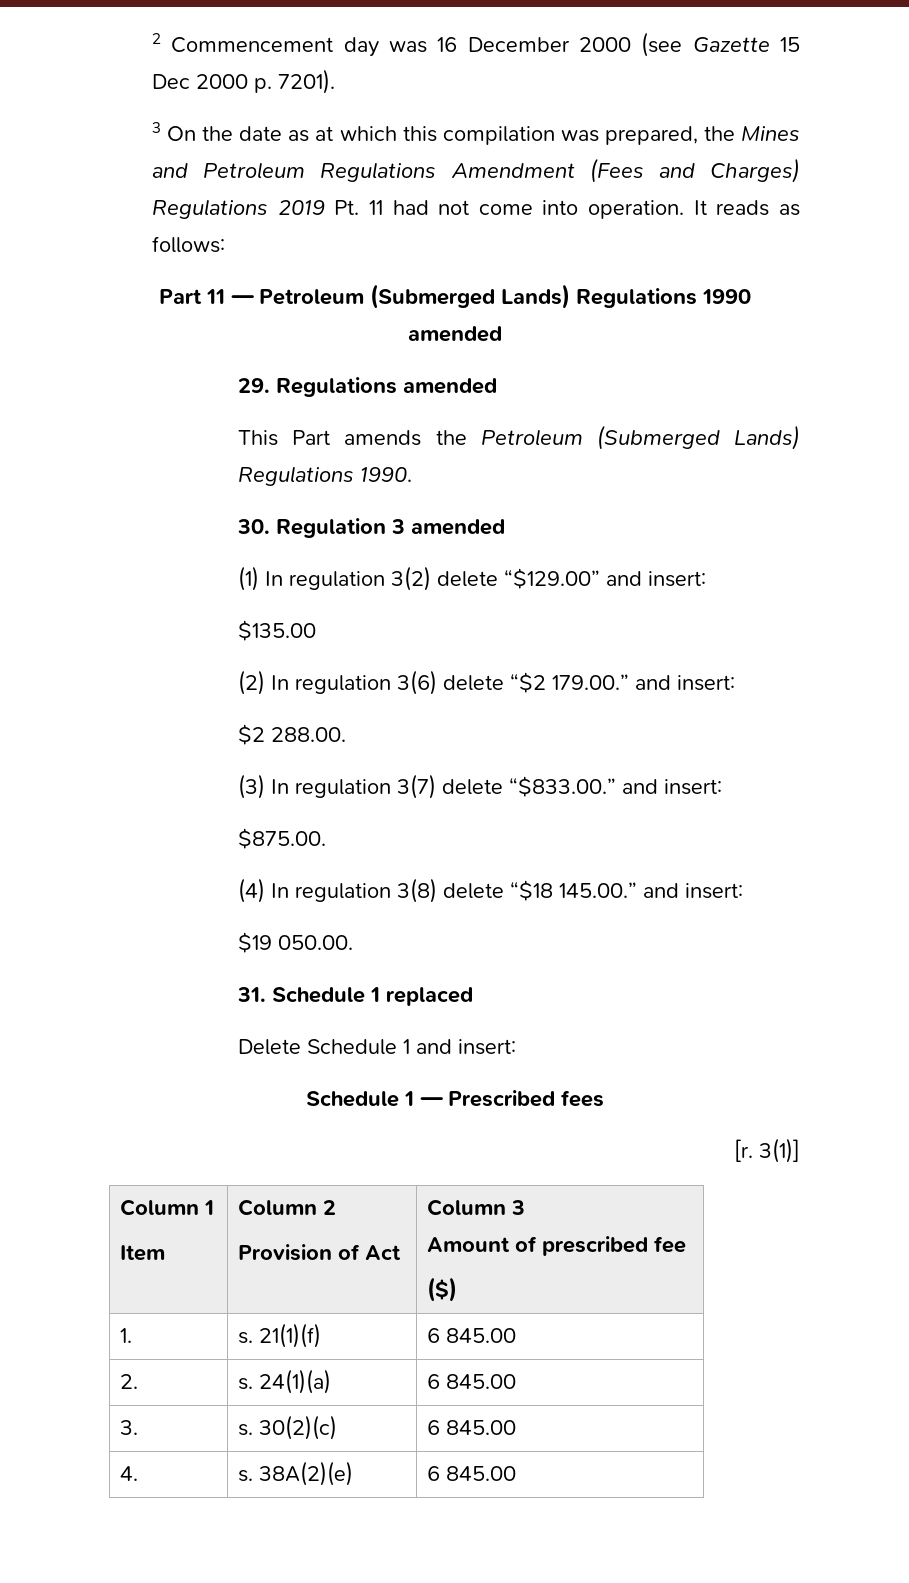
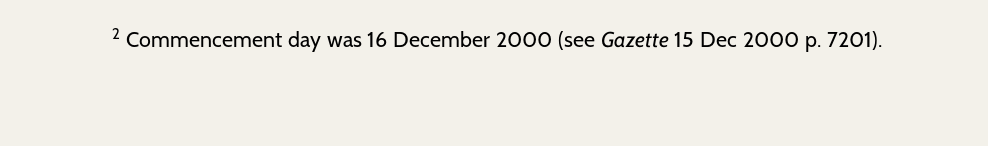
- 3 On the date as at which this compilation was prepared, the Mines and Petroleum Regulations Amendment (Fees and Charges) Regulations 2019 Pt. 11 had not come into operation. It reads as follows:
- Part 11 — Petroleum (Submerged Lands) Regulations 1990 amended
- 29. Regulations amended
- This Part amends the Petroleum (Submerged Lands) Regulations 1990.
- 30. Regulation 3 amended
- (1) In regulation 3(2) delete “$129.00” and insert:
- $135.00
- (2) In regulation 3(6) delete “$2 179.00.” and insert:
- $2 288.00.
- (3) In regulation 3(7) delete “$833.00.” and insert:
- $875.00.
- (4) In regulation 3(8) delete “$18 145.00.” and insert:
- $19 050.00.
- 31. Schedule 1 replaced
- Delete Schedule 1 and insert:
- Schedule 1 — Prescribed fees
- [r. 3(1)]
- Column 1
- Item | Column 2
- Provision of Act | Column 3
- Amount of prescribed fee
- ($)
- 1. | s. 21(1)(f) | 6 845.00
- 2. | s. 24(1)(a) | 6 845.00
- 3. | s. 30(2)(c) | 6 845.00
- 4. | s. 38A(2)(e) | 6 845.00

